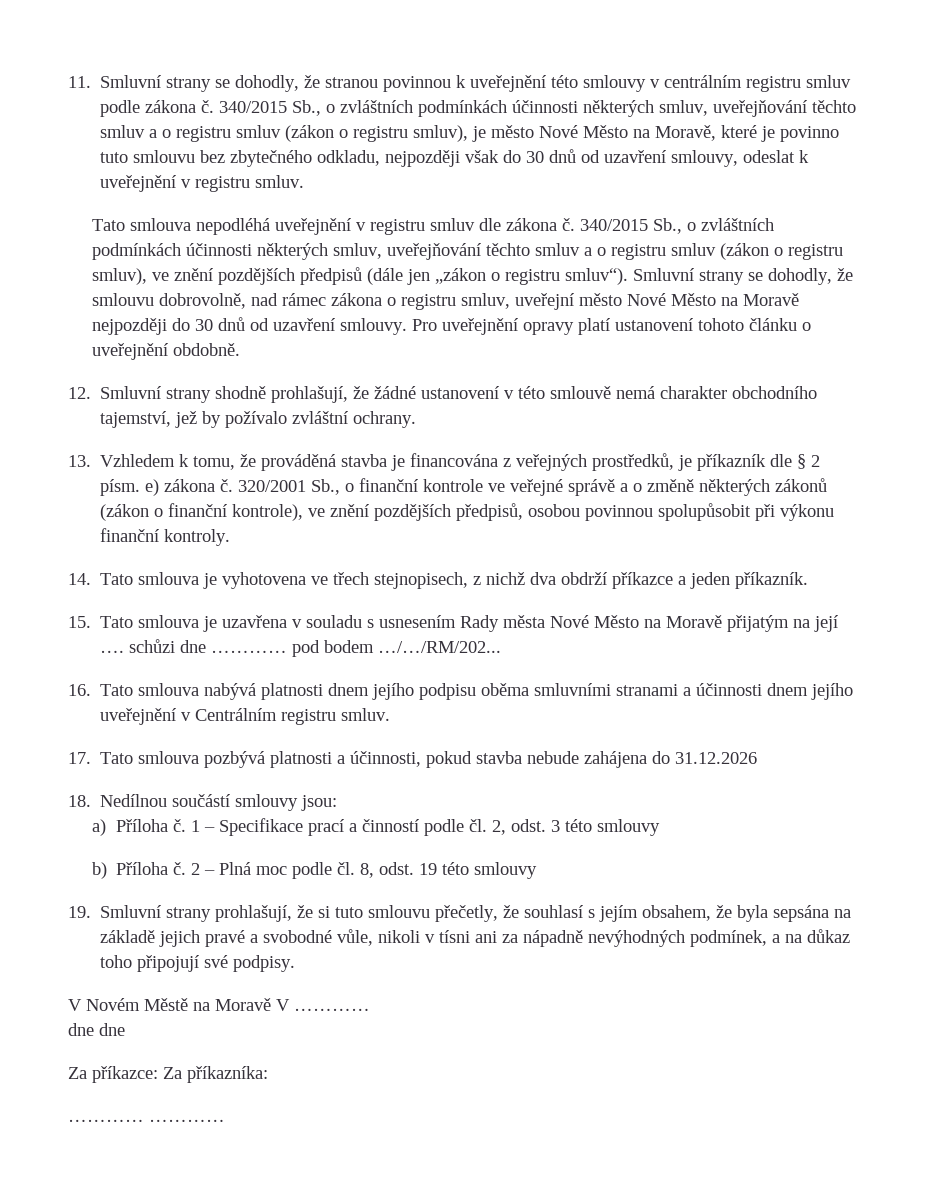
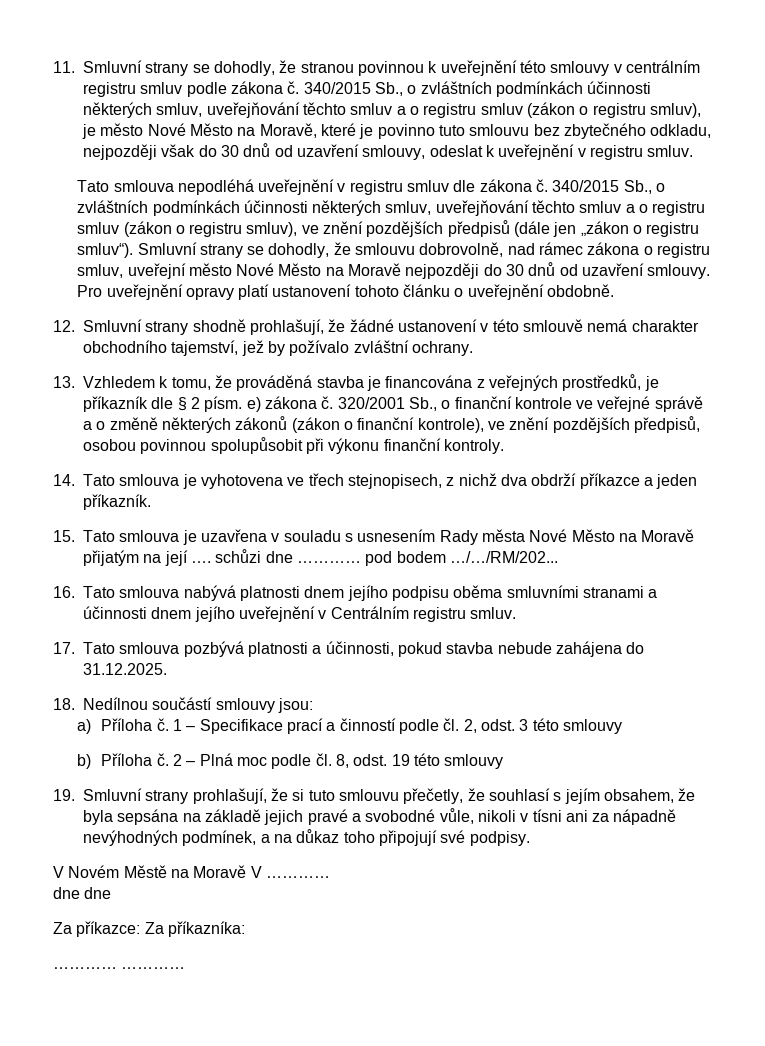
- 17. Tato smlouva pozbývá platnosti a účinnosti, pokud stavba nebude zahájena do 31.12.2026
+ 17. Tato smlouva pozbývá platnosti a účinnosti, pokud stavba nebude zahájena do 31.12.2025.

